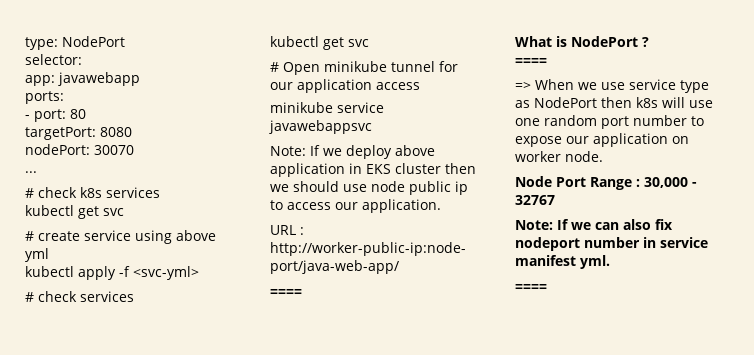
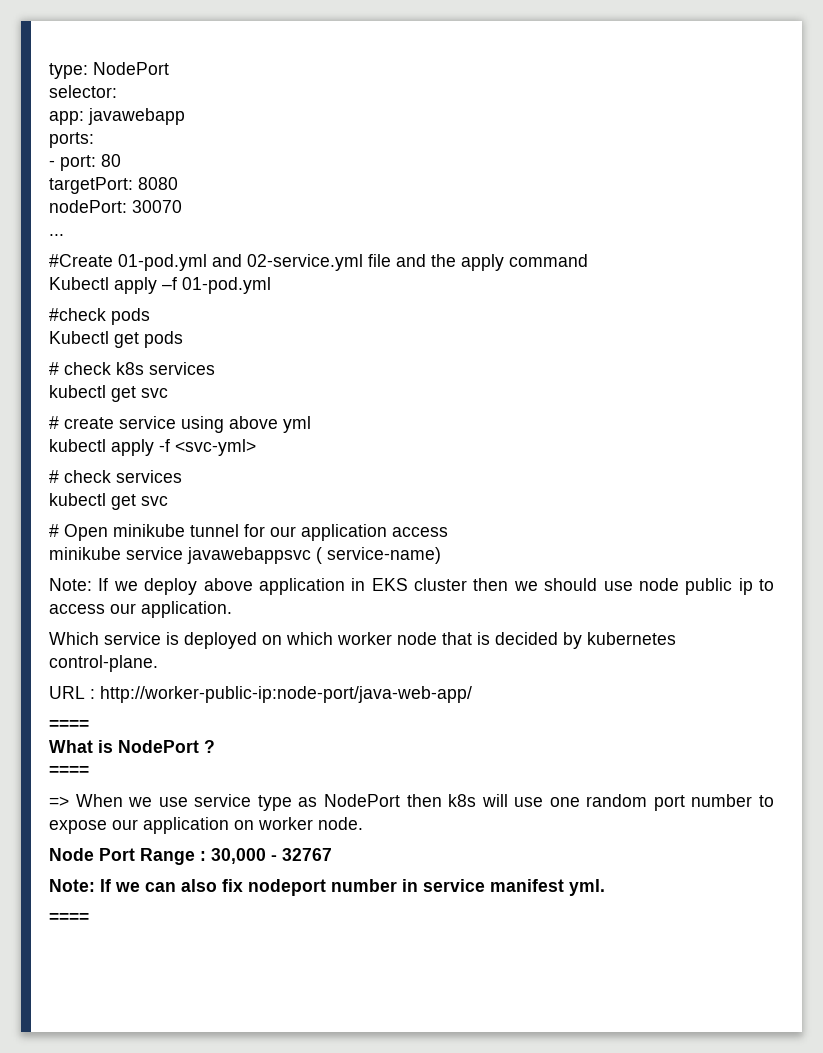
+ #Create 01-pod.yml and 02-service.yml file and the apply command
+ Kubectl apply –f 01-pod.yml
+ #check pods
+ Kubectl get pods
- minikube service javawebappsvc
+ minikube service javawebappsvc ( service-name)
+ Which service is deployed on which worker node that is decided by kubernetes control-plane.

